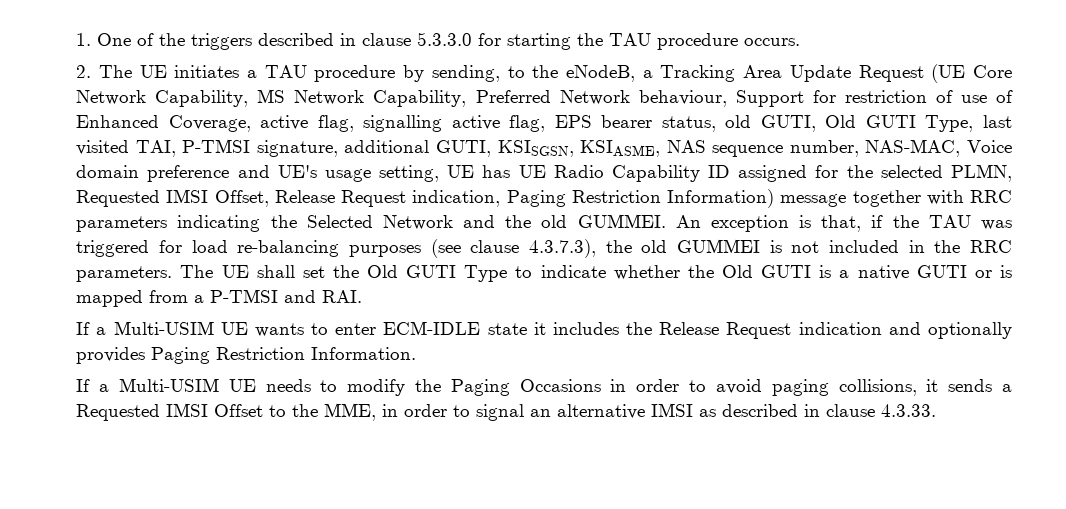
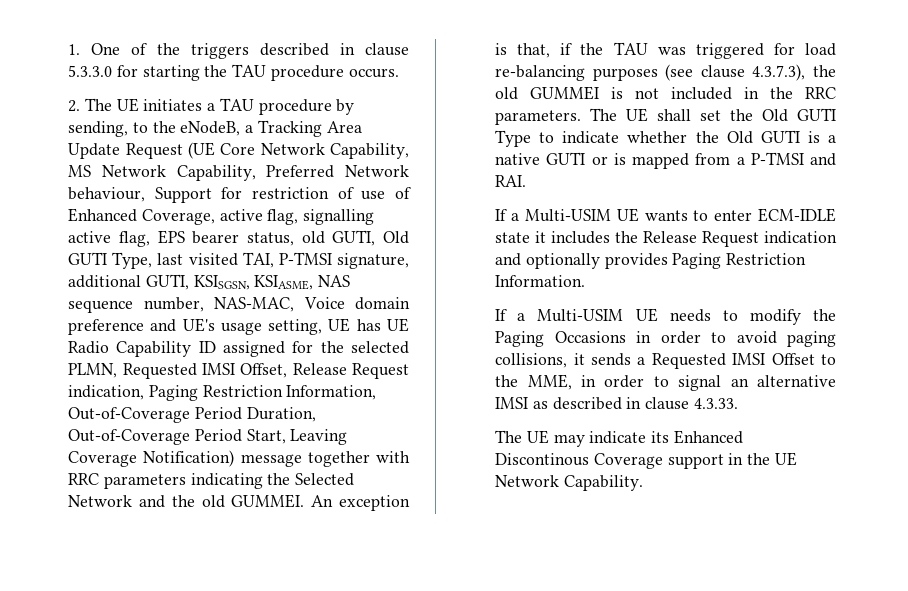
- 2. The UE initiates a TAU procedure by sending, to the eNodeB, a Tracking Area Update Request (UE Core Network Capability, MS Network Capability, Preferred Network behaviour, Support for restriction of use of Enhanced Coverage, active flag, signalling active flag, EPS bearer status, old GUTI, Old GUTI Type, last visited TAI, P-TMSI signature, additional GUTI, KSISGSN, KSIASME, NAS sequence number, NAS-MAC, Voice domain preference and UE's usage setting, UE has UE Radio Capability ID assigned for the selected PLMN, Requested IMSI Offset, Release Request indication, Paging Restriction Information) message together with RRC parameters indicating the Selected Network and the old GUMMEI.
+ 2. The UE initiates a TAU procedure by sending, to the eNodeB, a Tracking Area Update Request (UE Core Network Capability, MS Network Capability, Preferred Network behaviour, Support for restriction of use of Enhanced Coverage, active flag, signalling active flag, EPS bearer status, old GUTI, Old GUTI Type, last visited TAI, P-TMSI signature, additional GUTI, KSISGSN, KSIASME, NAS sequence number, NAS-MAC, Voice domain preference and UE's usage setting, UE has UE Radio Capability ID assigned for the selected PLMN, Requested IMSI Offset, Release Request indication, Paging Restriction Information, Out-of-Coverage Period Duration, Out-of-Coverage Period Start, Leaving Coverage Notification) message together with RRC parameters indicating the Selected Network and the old GUMMEI.
+ The UE may indicate its Enhanced Discontinous Coverage support in the UE Network Capability.

